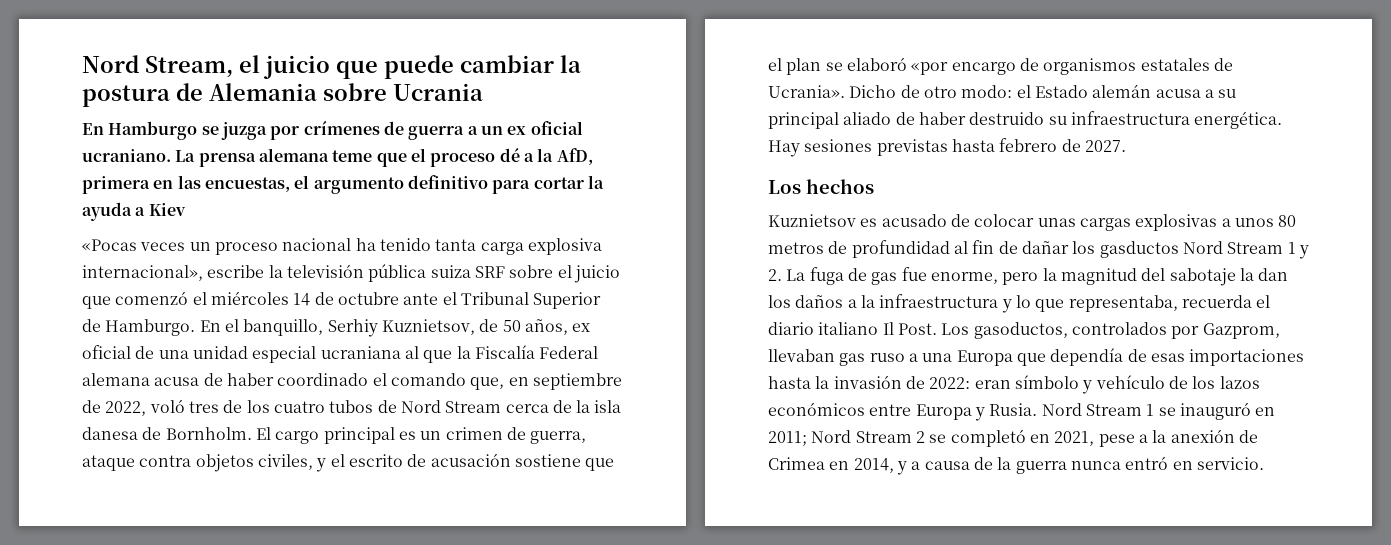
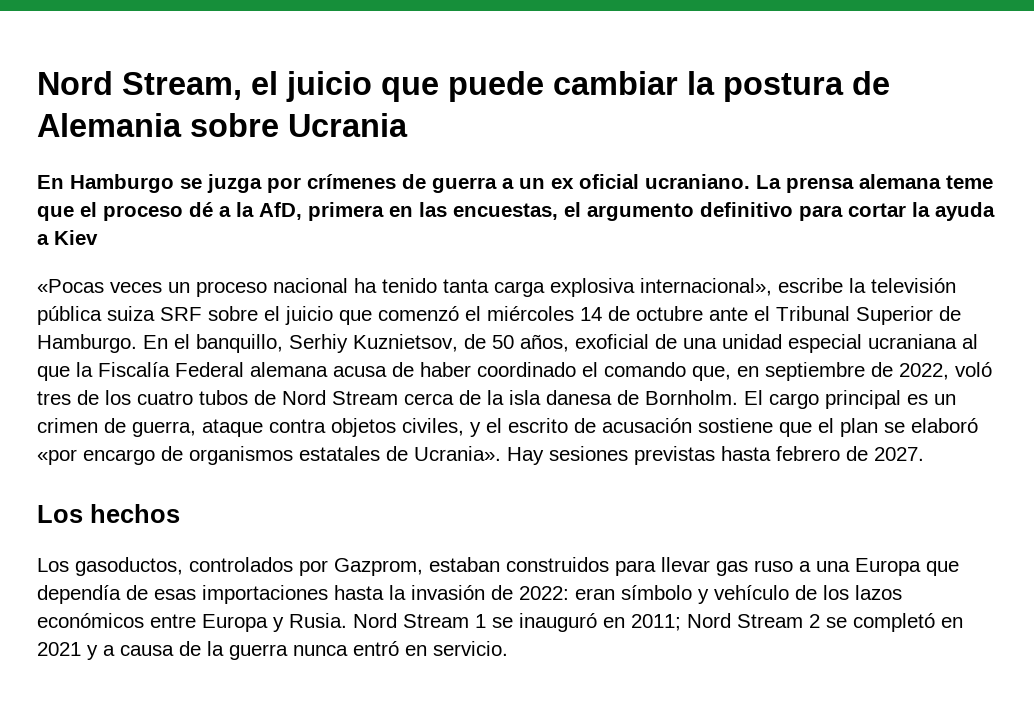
- En el banquillo, Serhiy Kuznietsov, de 50 años, ex oficial de una unidad especial ucraniana al que la Fiscalía Federal alemana acusa de haber coordinado el comando que, en septiembre de 2022, voló tres de los cuatro tubos de Nord Stream cerca de la isla danesa de Bornholm.
+ En el banquillo, Serhiy Kuznietsov, de 50 años, exoficial de una unidad especial ucraniana al que la Fiscalía Federal alemana acusa de haber coordinado el comando que, en septiembre de 2022, voló tres de los cuatro tubos de Nord Stream cerca de la isla danesa de Bornholm.
- Dicho de otro modo: el Estado alemán acusa a su principal aliado de haber destruido su infraestructura energética.
- Kuznietsov es acusado de colocar unas cargas explosivas a unos 80 metros de profundidad al fin de dañar los gasductos Nord Stream 1 y 2. La fuga de gas fue enorme, pero la magnitud del sabotaje la dan los daños a la infraestructura y lo que representaba, recuerda el diario italiano Il Post. Los gasoductos, controlados por Gazprom, llevaban gas ruso a una Europa que dependía de esas importaciones hasta la invasión de 2022: eran símbolo y vehículo de los lazos económicos entre Europa y Rusia.
+ Los gasoductos, controlados por Gazprom, estaban construidos para llevar gas ruso a una Europa que dependía de esas importaciones hasta la invasión de 2022: eran símbolo y vehículo de los lazos económicos entre Europa y Rusia.
- Nord Stream 1 se inauguró en 2011; Nord Stream 2 se completó en 2021, pese a la anexión de Crimea en 2014, y a causa de la guerra nunca entró en servicio.
+ Nord Stream 1 se inauguró en 2011; Nord Stream 2 se completó en 2021 y a causa de la guerra nunca entró en servicio.

